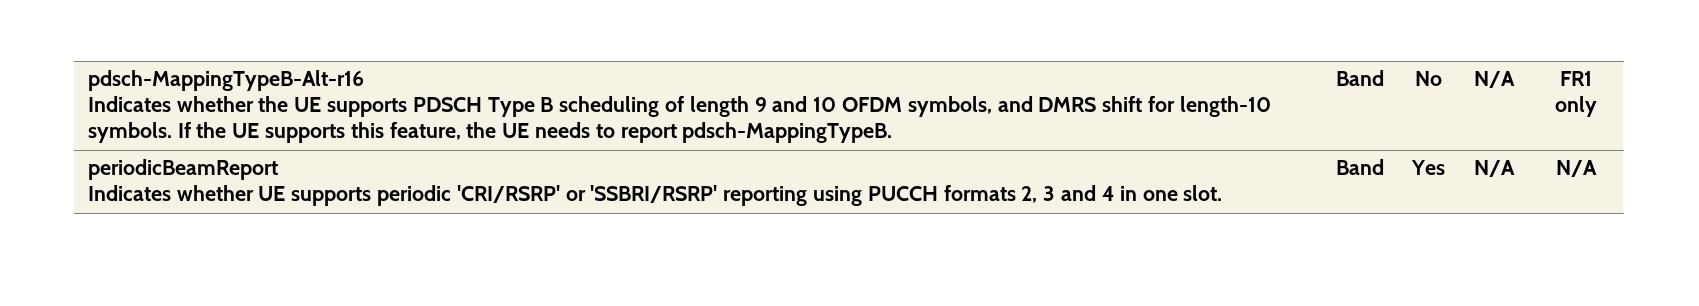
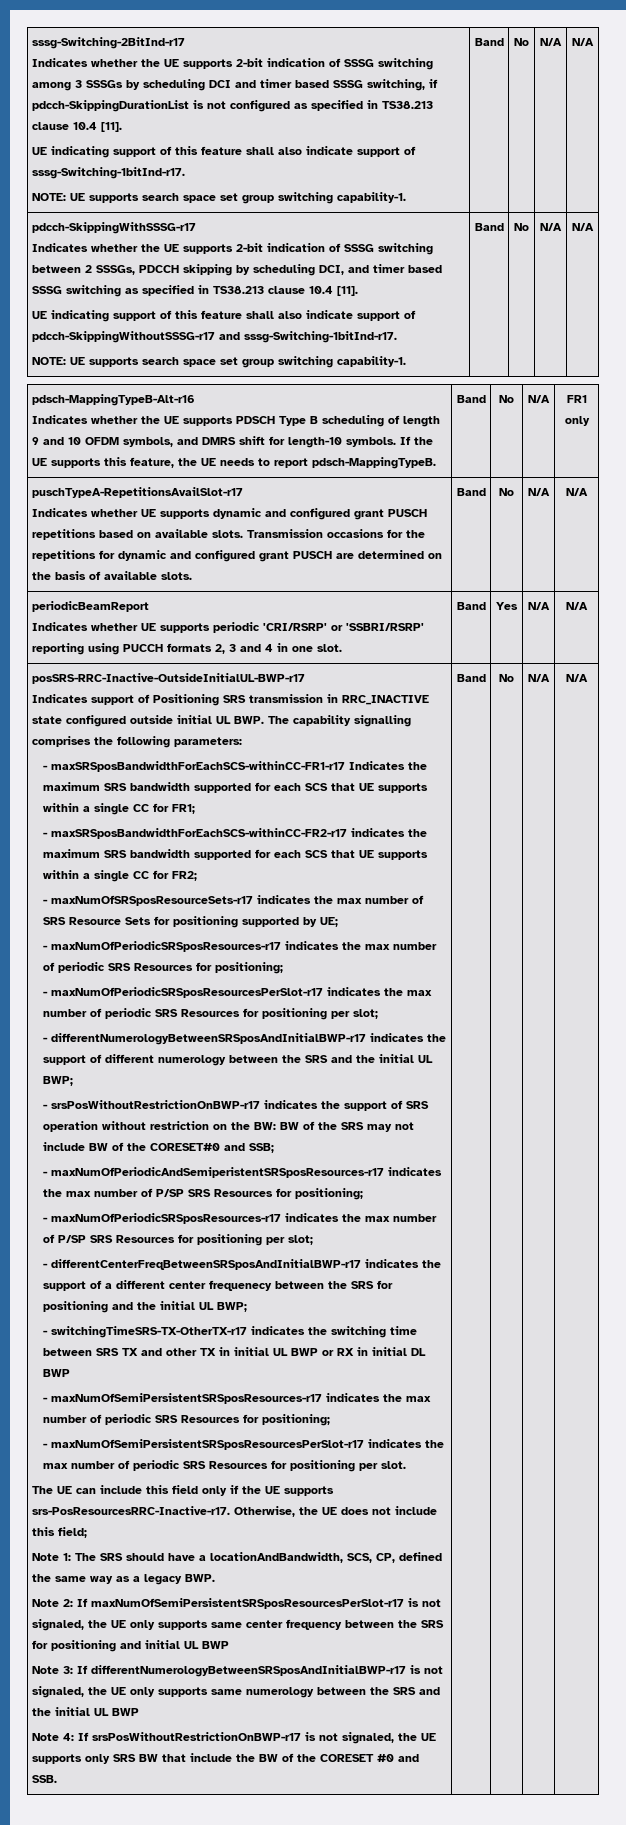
+ sssg-Switching-2BitInd-r17
+ Indicates whether the UE supports 2-bit indication of SSSG switching among 3 SSSGs by scheduling DCI and timer based SSSG switching, if pdcch-SkippingDurationList is not configured as specified in TS38.213 clause 10.4 [11].
+ UE indicating support of this feature shall also indicate support of sssg-Switching-1bitInd-r17.
+ NOTE: UE supports search space set group switching capability-1. | Band | No | N/A | N/A
+ pdcch-SkippingWithSSSG-r17
+ Indicates whether the UE supports 2-bit indication of SSSG switching between 2 SSSGs, PDCCH skipping by scheduling DCI, and timer based SSSG switching as specified in TS38.213 clause 10.4 [11].
+ UE indicating support of this feature shall also indicate support of pdcch-SkippingWithoutSSSG-r17 and sssg-Switching-1bitInd-r17.
+ NOTE: UE supports search space set group switching capability-1. | Band | No | N/A | N/A
+ puschTypeA-RepetitionsAvailSlot-r17
+ Indicates whether UE supports dynamic and configured grant PUSCH repetitions based on available slots. Transmission occasions for the repetitions for dynamic and configured grant PUSCH are determined on the basis of available slots. | Band | No | N/A | N/A
+ posSRS-RRC-Inactive-OutsideInitialUL-BWP-r17
+ Indicates support of Positioning SRS transmission in RRC_INACTIVE state configured outside initial UL BWP. The capability signalling comprises the following parameters:
+ - maxSRSposBandwidthForEachSCS-withinCC-FR1-r17 Indicates the maximum SRS bandwidth supported for each SCS that UE supports within a single CC for FR1;
+ - maxSRSposBandwidthForEachSCS-withinCC-FR2-r17 indicates the maximum SRS bandwidth supported for each SCS that UE supports within a single CC for FR2;
+ - maxNumOfSRSposResourceSets-r17 indicates the max number of SRS Resource Sets for positioning supported by UE;
+ - maxNumOfPeriodicSRSposResources-r17 indicates the max number of periodic SRS Resources for positioning;
+ - maxNumOfPeriodicSRSposResourcesPerSlot-r17 indicates the max number of periodic SRS Resources for positioning per slot;
+ - differentNumerologyBetweenSRSposAndInitialBWP-r17 indicates the support of different numerology between the SRS and the initial UL BWP;
+ - srsPosWithoutRestrictionOnBWP-r17 indicates the support of SRS operation without restriction on the BW: BW of the SRS may not include BW of the CORESET#0 and SSB;
+ - maxNumOfPeriodicAndSemiperistentSRSposResources-r17 indicates the max number of P/SP SRS Resources for positioning;
+ - maxNumOfPeriodicSRSposResources-r17 indicates the max number of P/SP SRS Resources for positioning per slot;
+ - differentCenterFreqBetweenSRSposAndInitialBWP-r17 indicates the support of a different center frequenecy between the SRS for positioning and the initial UL BWP;
+ - switchingTimeSRS-TX-OtherTX-r17 indicates the switching time between SRS TX and other TX in initial UL BWP or RX in initial DL BWP
+ - maxNumOfSemiPersistentSRSposResources-r17 indicates the max number of periodic SRS Resources for positioning;
+ - maxNumOfSemiPersistentSRSposResourcesPerSlot-r17 indicates the max number of periodic SRS Resources for positioning per slot.
+ The UE can include this field only if the UE supports srs-PosResourcesRRC-Inactive-r17. Otherwise, the UE does not include this field;
+ Note 1: The SRS should have a locationAndBandwidth, SCS, CP, defined the same way as a legacy BWP.
+ Note 2: If maxNumOfSemiPersistentSRSposResourcesPerSlot-r17 is not signaled, the UE only supports same center frequency between the SRS for positioning and initial UL BWP
+ Note 3: If differentNumerologyBetweenSRSposAndInitialBWP-r17 is not signaled, the UE only supports same numerology between the SRS and the initial UL BWP
+ Note 4: If srsPosWithoutRestrictionOnBWP-r17 is not signaled, the UE supports only SRS BW that include the BW of the CORESET #0 and SSB. | Band | No | N/A | N/A

